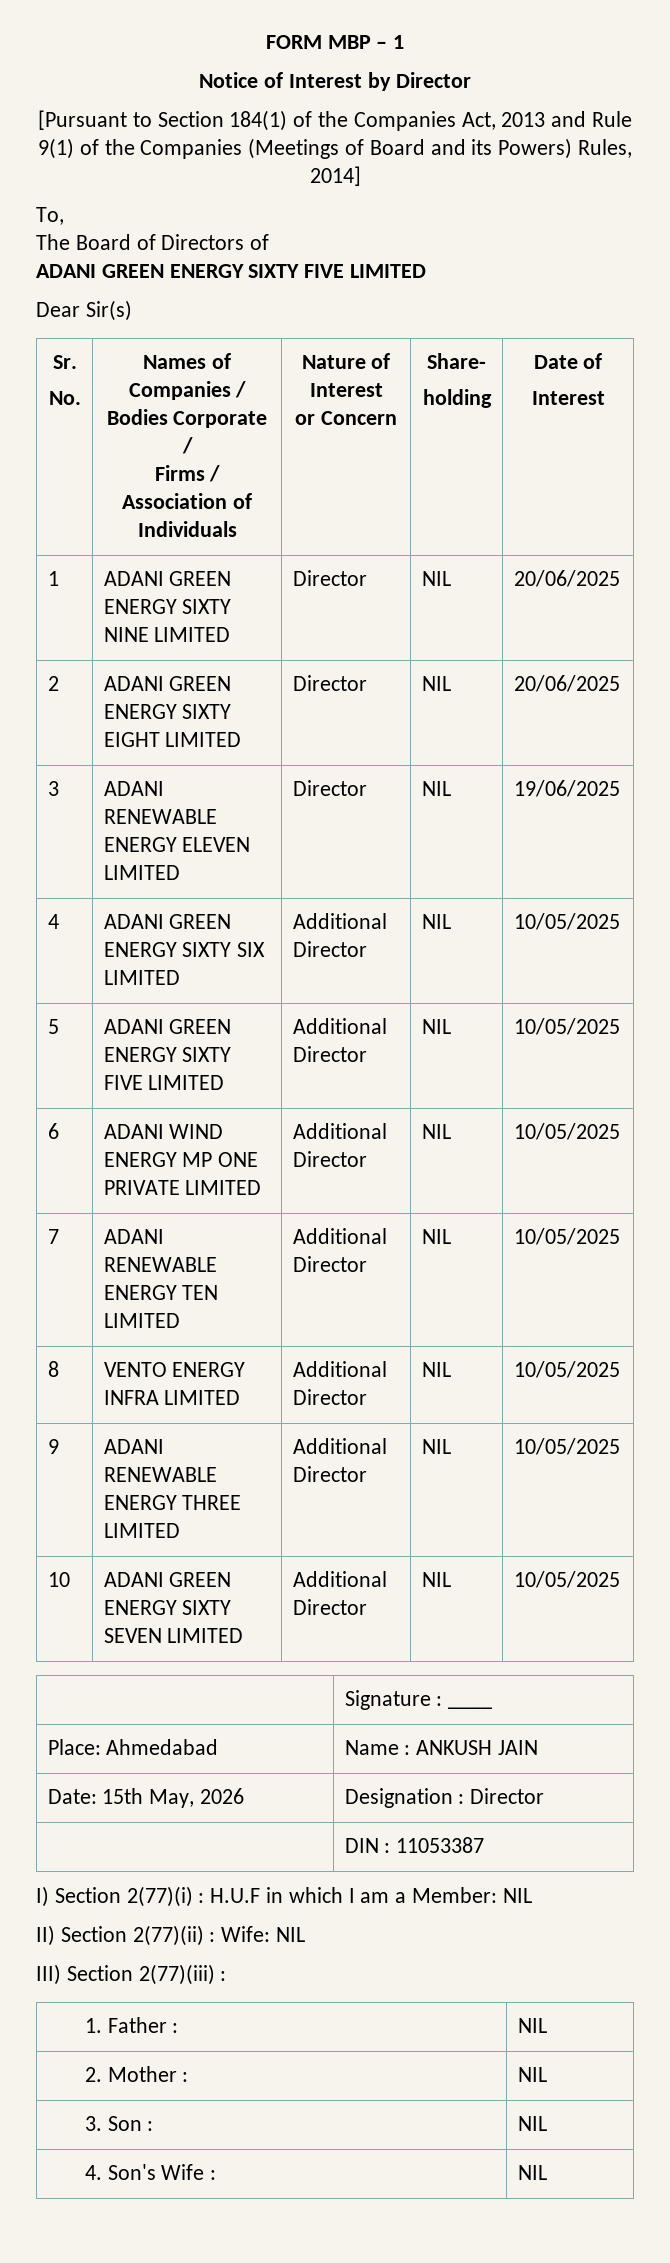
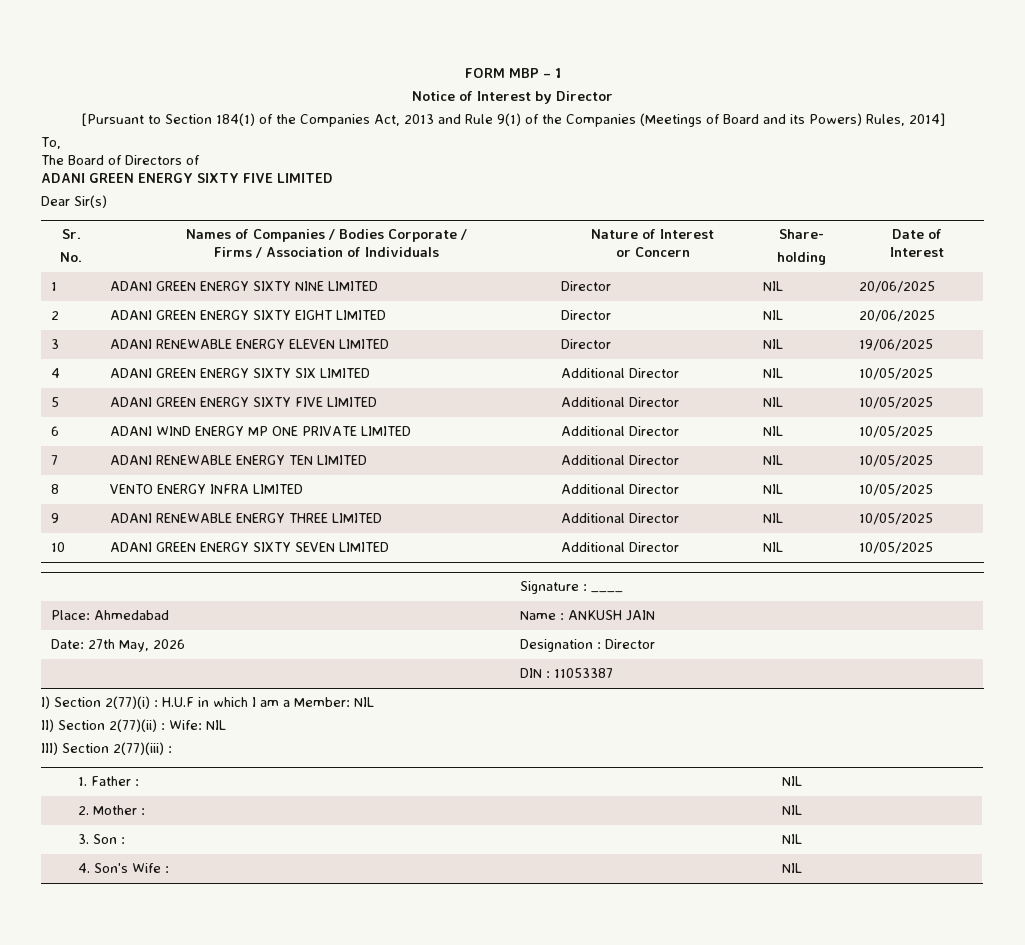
- Date: 15th May, 2026 | Designation : Director
+ Date: 27th May, 2026 | Designation : Director

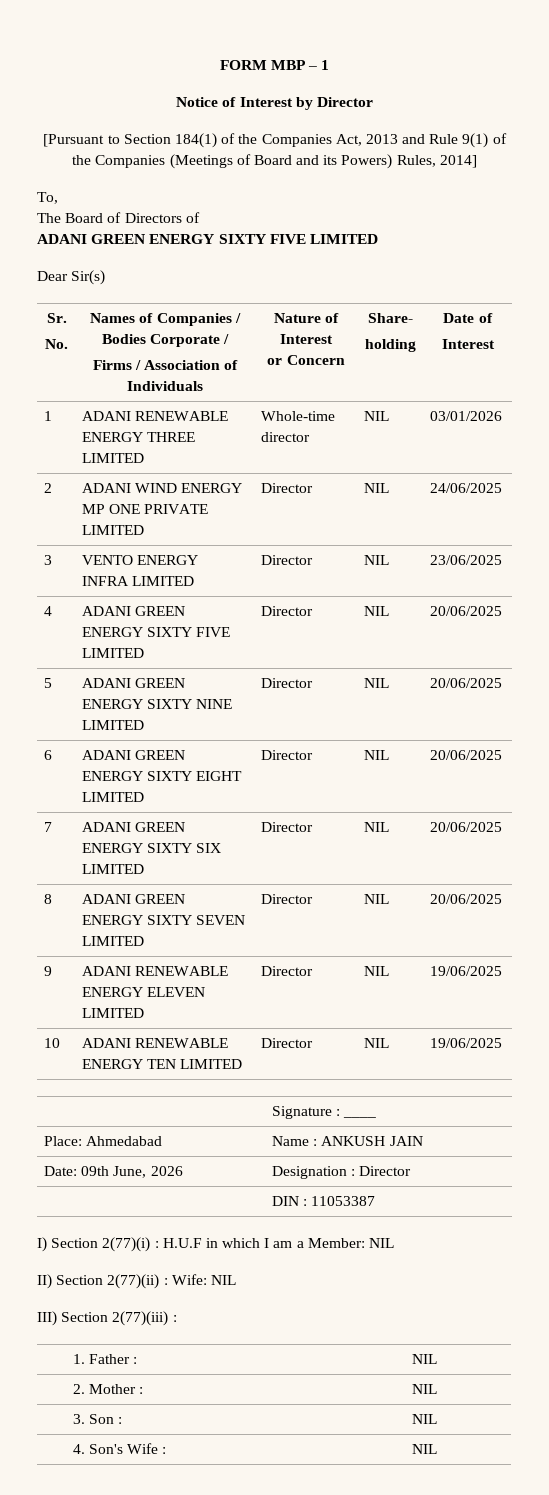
- 1 | ADANI GREEN ENERGY SIXTY NINE LIMITED | Director | NIL | 20/06/2025
+ 1 | ADANI RENEWABLE ENERGY THREE LIMITED | Whole-time director | NIL | 03/01/2026
+ 2 | ADANI WIND ENERGY MP ONE PRIVATE LIMITED | Director | NIL | 24/06/2025
+ 3 | VENTO ENERGY INFRA LIMITED | Director | NIL | 23/06/2025
+ 4 | ADANI GREEN ENERGY SIXTY FIVE LIMITED | Director | NIL | 20/06/2025
+ 5 | ADANI GREEN ENERGY SIXTY NINE LIMITED | Director | NIL | 20/06/2025
- 2 | ADANI GREEN ENERGY SIXTY EIGHT LIMITED | Director | NIL | 20/06/2025
+ 6 | ADANI GREEN ENERGY SIXTY EIGHT LIMITED | Director | NIL | 20/06/2025
- 3 | ADANI RENEWABLE ENERGY ELEVEN LIMITED | Director | NIL | 19/06/2025
+ 7 | ADANI GREEN ENERGY SIXTY SIX LIMITED | Director | NIL | 20/06/2025
+ 8 | ADANI GREEN ENERGY SIXTY SEVEN LIMITED | Director | NIL | 20/06/2025
+ 9 | ADANI RENEWABLE ENERGY ELEVEN LIMITED | Director | NIL | 19/06/2025
- 4 | ADANI GREEN ENERGY SIXTY SIX LIMITED | Additional Director | NIL | 10/05/2025
- 5 | ADANI GREEN ENERGY SIXTY FIVE LIMITED | Additional Director | NIL | 10/05/2025
- 6 | ADANI WIND ENERGY MP ONE PRIVATE LIMITED | Additional Director | NIL | 10/05/2025
- 7 | ADANI RENEWABLE ENERGY TEN LIMITED | Additional Director | NIL | 10/05/2025
- 8 | VENTO ENERGY INFRA LIMITED | Additional Director | NIL | 10/05/2025
- 9 | ADANI RENEWABLE ENERGY THREE LIMITED | Additional Director | NIL | 10/05/2025
- 10 | ADANI GREEN ENERGY SIXTY SEVEN LIMITED | Additional Director | NIL | 10/05/2025
+ 10 | ADANI RENEWABLE ENERGY TEN LIMITED | Director | NIL | 19/06/2025
- Date: 27th May, 2026 | Designation : Director
+ Date: 09th June, 2026 | Designation : Director

